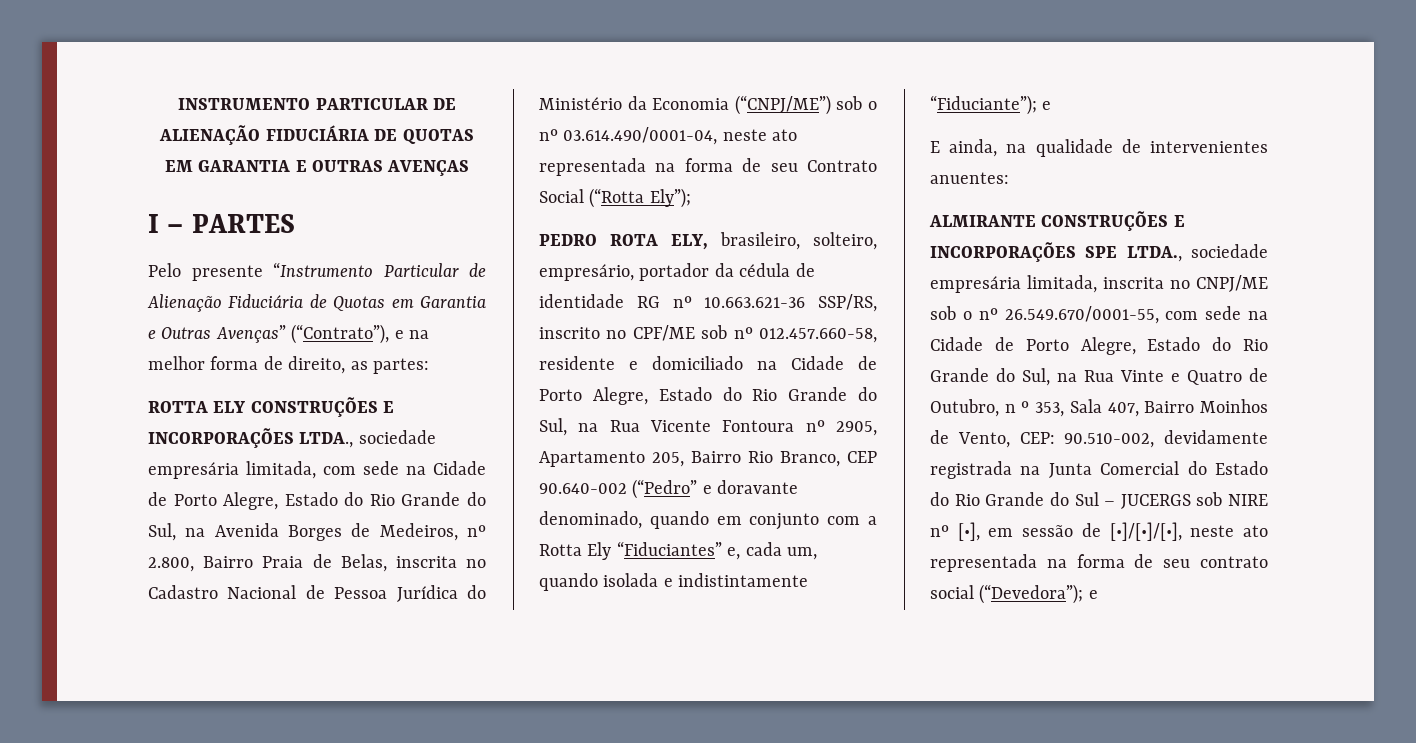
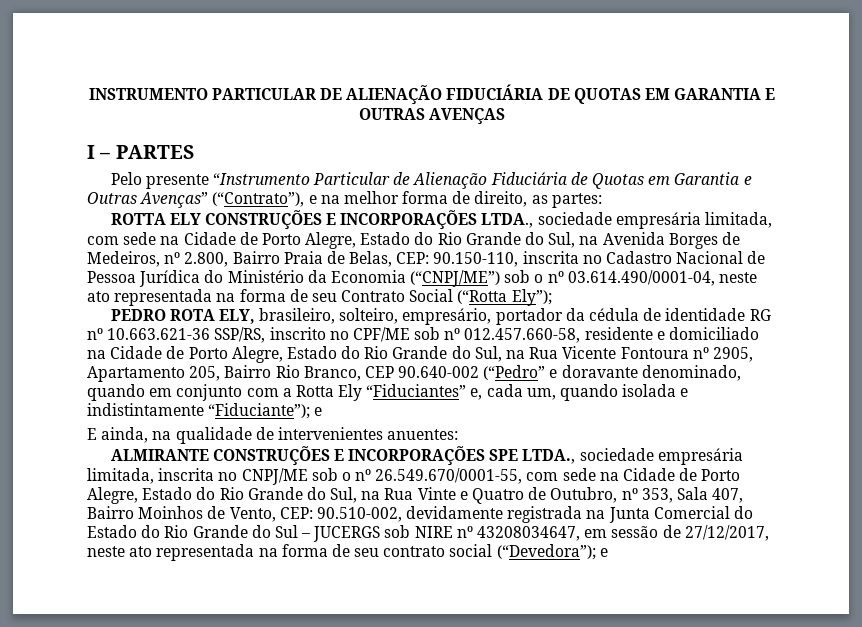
- ROTTA ELY CONSTRUÇÕES E INCORPORAÇÕES LTDA., sociedade empresária limitada, com sede na Cidade de Porto Alegre, Estado do Rio Grande do Sul, na Avenida Borges de Medeiros, nº 2.800, Bairro Praia de Belas, inscrita no Cadastro Nacional de Pessoa Jurídica do Ministério da Economia (“CNPJ/ME”) sob o nº 03.614.490/0001-04, neste ato representada na forma de seu Contrato Social (“Rotta Ely”);
+ ROTTA ELY CONSTRUÇÕES E INCORPORAÇÕES LTDA., sociedade empresária limitada, com sede na Cidade de Porto Alegre, Estado do Rio Grande do Sul, na Avenida Borges de Medeiros, nº 2.800, Bairro Praia de Belas, CEP: 90.150-110, inscrita no Cadastro Nacional de Pessoa Jurídica do Ministério da Economia (“CNPJ/ME”) sob o nº 03.614.490/0001-04, neste ato representada na forma de seu Contrato Social (“Rotta Ely”);
- ALMIRANTE CONSTRUÇÕES E INCORPORAÇÕES SPE LTDA., sociedade empresária limitada, inscrita no CNPJ/ME sob o nº 26.549.670/0001-55, com sede na Cidade de Porto Alegre, Estado do Rio Grande do Sul, na Rua Vinte e Quatro de Outubro, n º 353, Sala 407, Bairro Moinhos de Vento, CEP:
+ ALMIRANTE CONSTRUÇÕES E INCORPORAÇÕES SPE LTDA., sociedade empresária limitada, inscrita no CNPJ/ME sob o nº 26.549.670/0001-55, com sede na Cidade de Porto Alegre, Estado do Rio Grande do Sul, na Rua Vinte e Quatro de Outubro, nº 353, Sala 407, Bairro Moinhos de Vento, CEP:
- 90.510-002, devidamente registrada na Junta Comercial do Estado do Rio Grande do Sul – JUCERGS sob NIRE nº [•], em sessão de [•]/[•]/[•], neste ato representada na forma de seu contrato social (“Devedora”);
+ 90.510-002, devidamente registrada na Junta Comercial do Estado do Rio Grande do Sul – JUCERGS sob NIRE nº 43208034647, em sessão de 27/12/2017, neste ato representada na forma de seu contrato social (“Devedora”);

